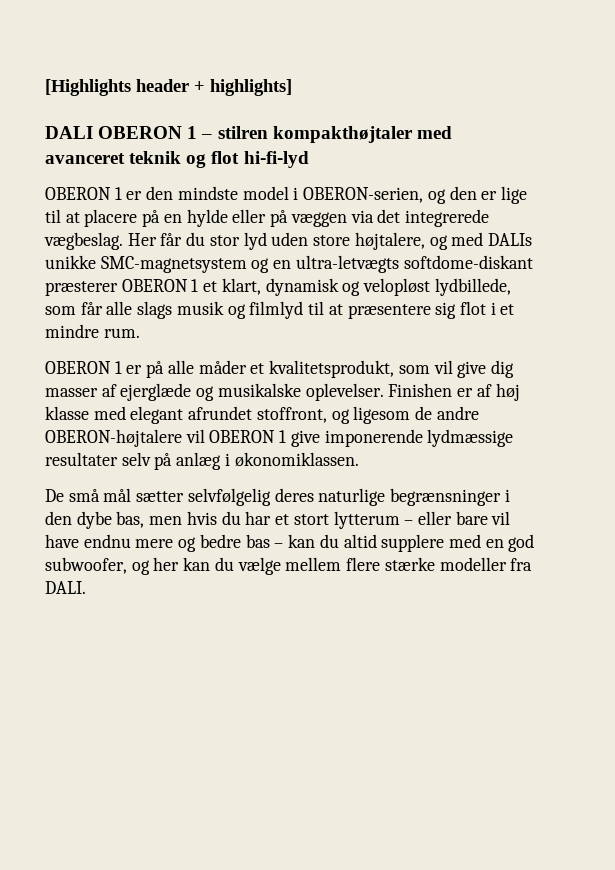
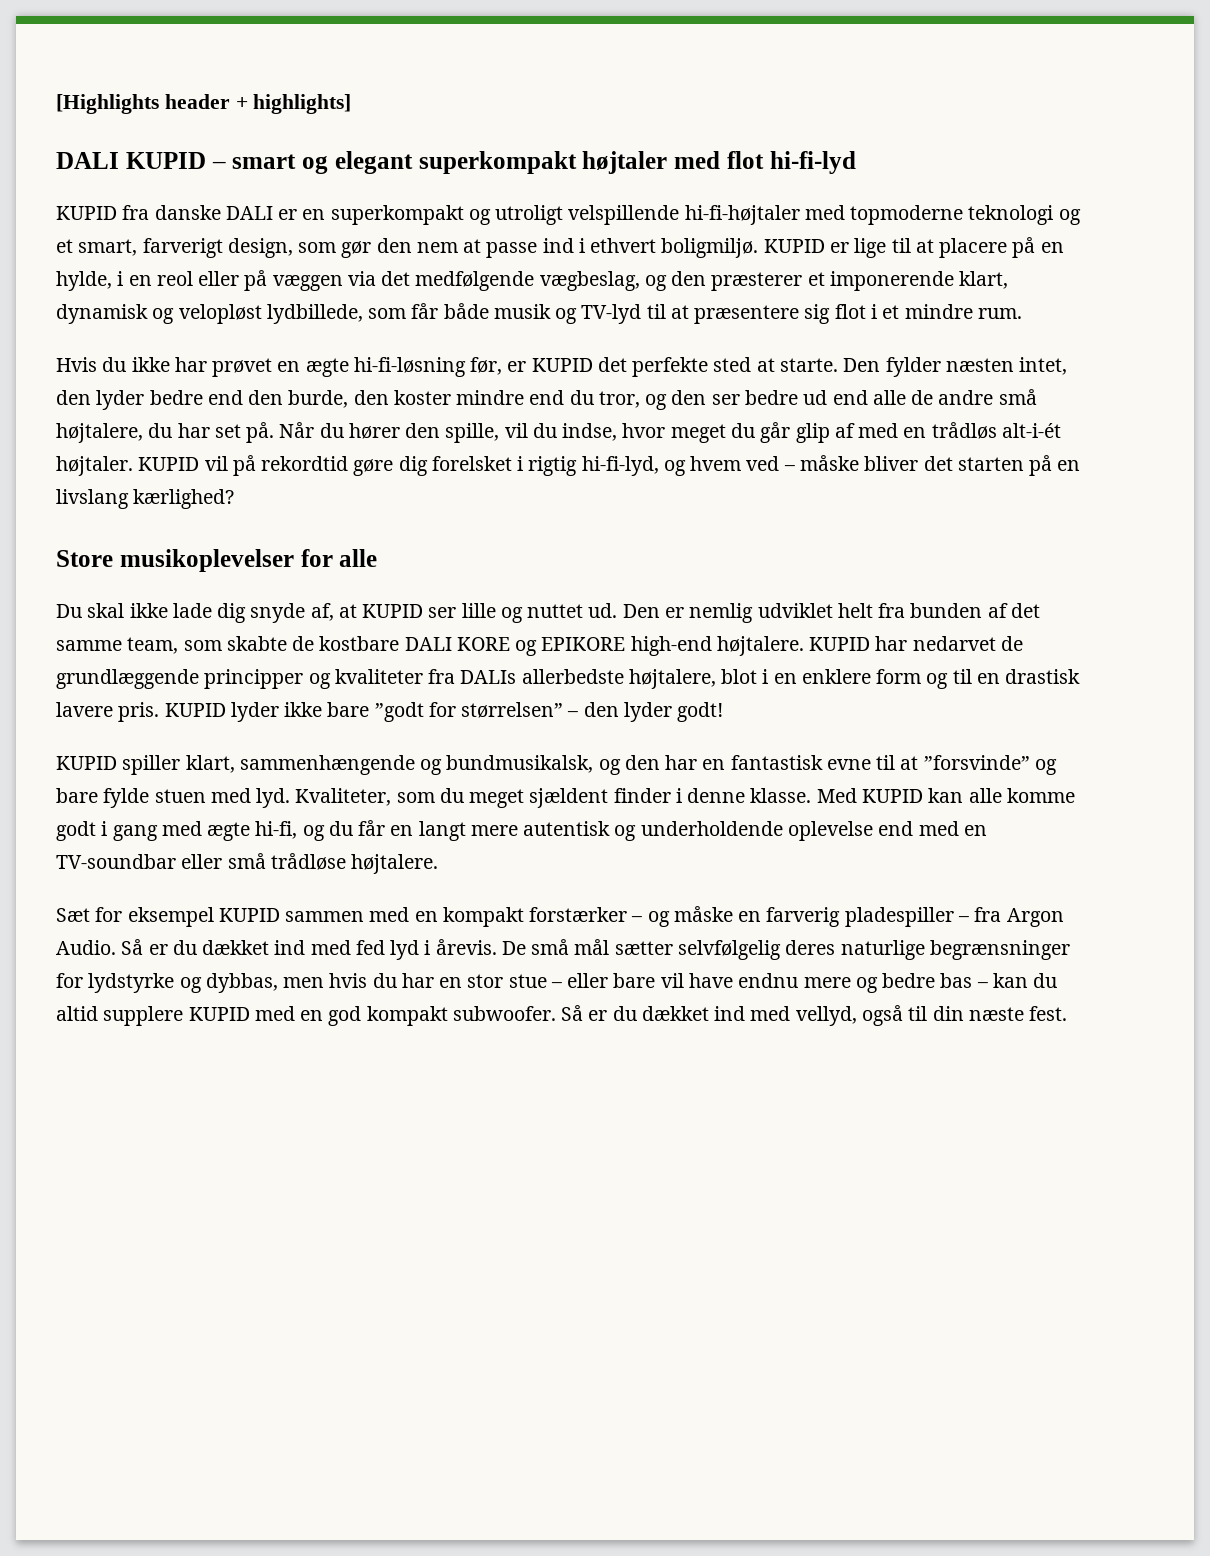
- DALI OBERON 1 – stilren kompakthøjtaler med avanceret teknik og flot hi-fi-lyd
- OBERON 1 er den mindste model i OBERON-serien, og den er lige til at placere på en hylde eller på væggen via det integrerede vægbeslag. Her får du stor lyd uden store højtalere, og med DALIs unikke SMC-magnetsystem og en ultra-letvægts softdome-diskant præsterer OBERON 1 et klart, dynamisk og velopløst lydbillede, som får alle slags musik og filmlyd til at præsentere sig flot i et mindre rum.
+ DALI KUPID – smart og elegant superkompakt højtaler med flot hi-fi-lyd
+ KUPID fra danske DALI er en superkompakt og utroligt velspillende hi-fi-højtaler med topmoderne teknologi og et smart, farverigt design, som gør den nem at passe ind i ethvert boligmiljø. KUPID er lige til at placere på en hylde, i en reol eller på væggen via det medfølgende vægbeslag, og den præsterer et imponerende klart, dynamisk og velopløst lydbillede, som får både musik og TV-lyd til at præsentere sig flot i et mindre rum.
- OBERON 1 er på alle måder et kvalitetsprodukt, som vil give dig masser af ejerglæde og musikalske oplevelser. Finishen er af høj klasse med elegant afrundet stoffront, og ligesom de andre OBERON-højtalere vil OBERON 1 give imponerende lydmæssige resultater selv på anlæg i økonomiklassen.
- De små mål sætter selvfølgelig deres naturlige begrænsninger i den dybe bas, men hvis du har et stort lytterum – eller bare vil have endnu mere og bedre bas – kan du altid supplere med en god subwoofer, og her kan du vælge mellem flere stærke modeller fra DALI.
+ Hvis du ikke har prøvet en ægte hi-fi-løsning før, er KUPID det perfekte sted at starte. Den fylder næsten intet, den lyder bedre end den burde, den koster mindre end du tror, og den ser bedre ud end alle de andre små højtalere, du har set på. Når du hører den spille, vil du indse, hvor meget du går glip af med en trådløs alt-i-ét højtaler. KUPID vil på rekordtid gøre dig forelsket i rigtig hi-fi-lyd, og hvem ved – måske bliver det starten på en livslang kærlighed?
+ Store musikoplevelser for alle
+ Du skal ikke lade dig snyde af, at KUPID ser lille og nuttet ud. Den er nemlig udviklet helt fra bunden af det samme team, som skabte de kostbare DALI KORE og EPIKORE high-end højtalere. KUPID har nedarvet de grundlæggende principper og kvaliteter fra DALIs allerbedste højtalere, blot i en enklere form og til en drastisk lavere pris. KUPID lyder ikke bare ”godt for størrelsen” – den lyder godt!
+ KUPID spiller klart, sammenhængende og bundmusikalsk, og den har en fantastisk evne til at ”forsvinde” og bare fylde stuen med lyd. Kvaliteter, som du meget sjældent finder i denne klasse. Med KUPID kan alle komme godt i gang med ægte hi-fi, og du får en langt mere autentisk og underholdende oplevelse end med en TV-soundbar eller små trådløse højtalere.
+ Sæt for eksempel KUPID sammen med en kompakt forstærker – og måske en farverig pladespiller – fra Argon Audio. Så er du dækket ind med fed lyd i årevis. De små mål sætter selvfølgelig deres naturlige begrænsninger for lydstyrke og dybbas, men hvis du har en stor stue – eller bare vil have endnu mere og bedre bas – kan du altid supplere KUPID med en god kompakt subwoofer. Så er du dækket ind med vellyd, også til din næste fest.

